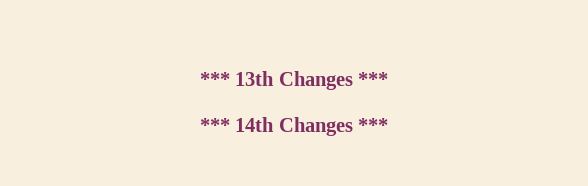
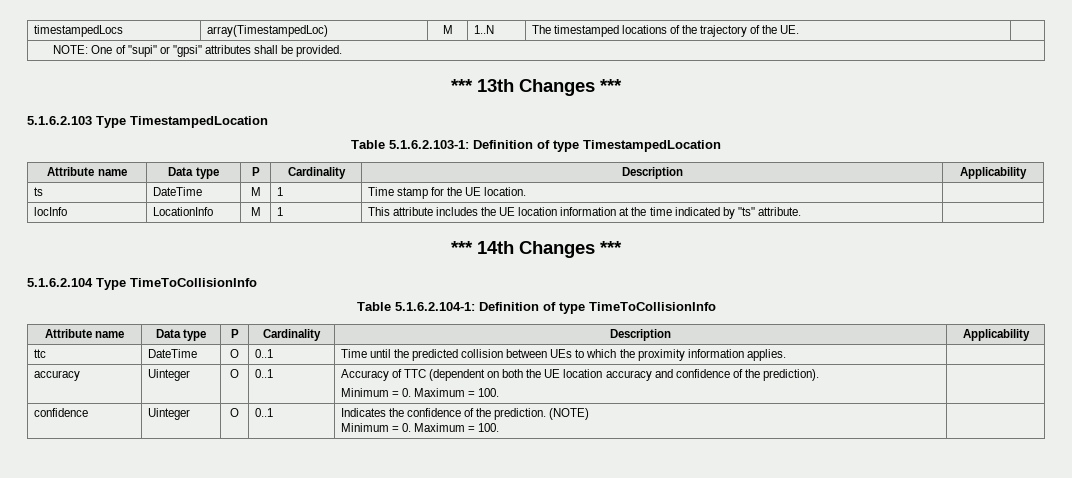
+ timestampedLocs | array(TimestampedLoc) | M | 1..N | The timestamped locations of the trajectory of the UE. |
+ NOTE: One of "supi" or "gpsi" attributes shall be provided.
  *** 13th Changes ***
+ 5.1.6.2.103 Type TimestampedLocation
+ Table 5.1.6.2.103-1: Definition of type TimestampedLocation
+ Attribute name | Data type | P | Cardinality | Description | Applicability
+ ts | DateTime | M | 1 | Time stamp for the UE location. |
+ locInfo | LocationInfo | M | 1 | This attribute includes the UE location information at the time indicated by "ts" attribute. |
  *** 14th Changes ***
+ 5.1.6.2.104 Type TimeToCollisionInfo
+ Table 5.1.6.2.104-1: Definition of type TimeToCollisionInfo
+ Attribute name | Data type | P | Cardinality | Description | Applicability
+ ttc | DateTime | O | 0..1 | Time until the predicted collision between UEs to which the proximity information applies. |
+ accuracy | Uinteger | O | 0..1 | Accuracy of TTC (dependent on both the UE location accuracy and confidence of the prediction).
+ Minimum = 0. Maximum = 100. |
+ confidence | Uinteger | O | 0..1 | Indicates the confidence of the prediction. (NOTE)
+ Minimum = 0. Maximum = 100. |

